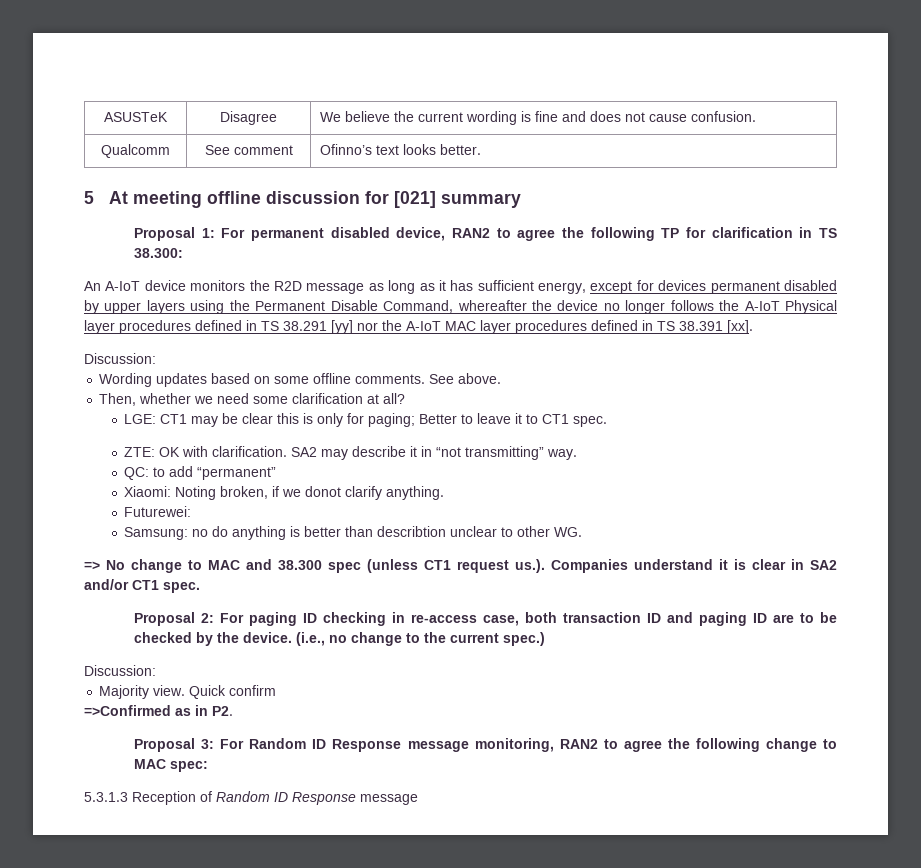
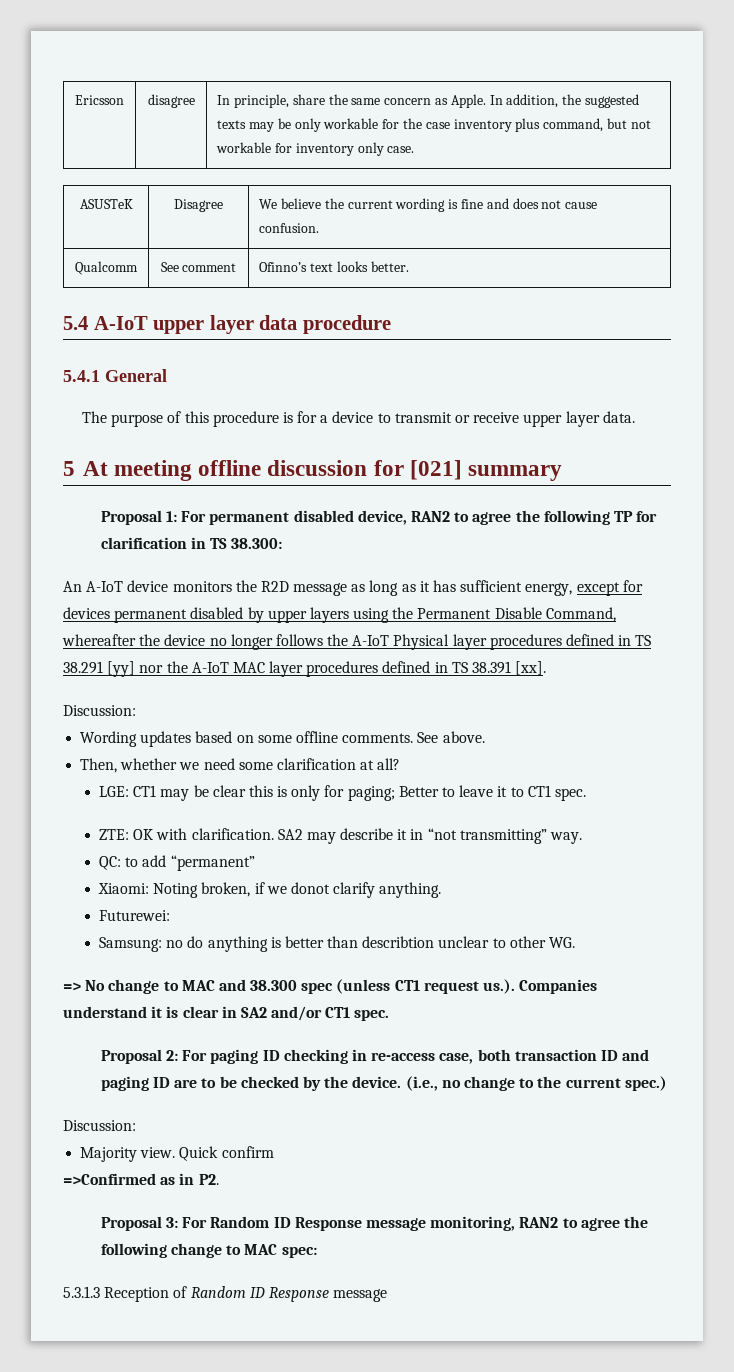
+ Ericsson | disagree | In principle, share the same concern as Apple. In addition, the suggested texts may be only workable for the case inventory plus command, but not workable for inventory only case.
+ 5.4 A-IoT upper layer data procedure
+ 5.4.1 General
+ The purpose of this procedure is for a device to transmit or receive upper layer data.

